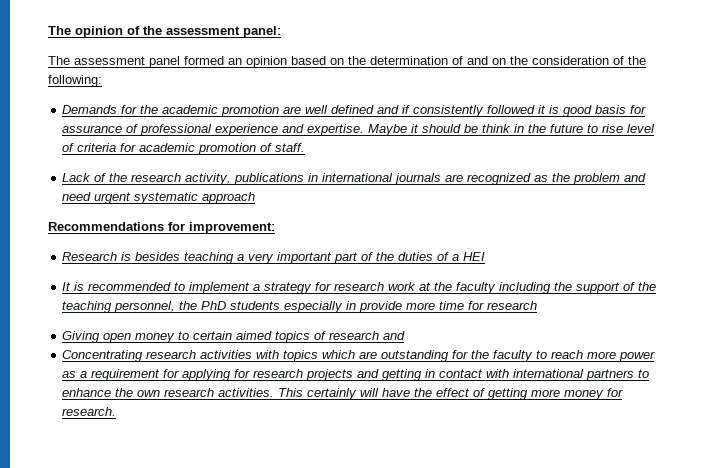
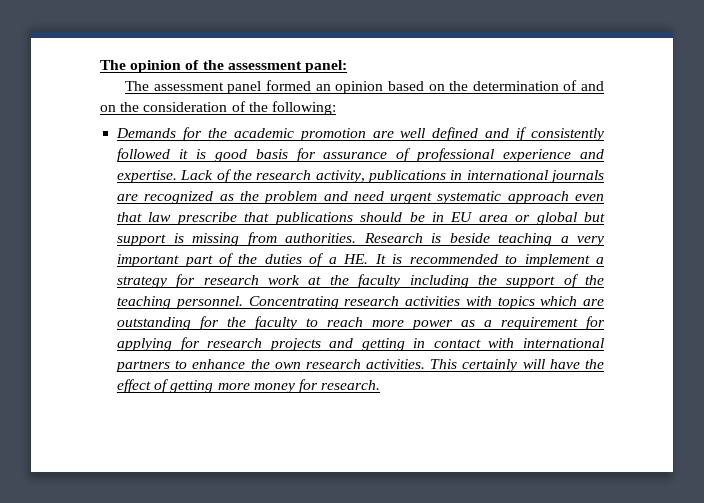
- Demands for the academic promotion are well defined and if consistently followed it is good basis for assurance of professional experience and expertise. Maybe it should be think in the future to rise level of criteria for academic promotion of staff.
- Lack of the research activity, publications in international journals are recognized as the problem and need urgent systematic approach
- Recommendations for improvement:
- Research is besides teaching a very important part of the duties of a HEI
- It is recommended to implement a strategy for research work at the faculty including the support of the teaching personnel, the PhD students especially in provide more time for research
- Giving open money to certain aimed topics of research and
- Concentrating research activities with topics which are outstanding for the faculty to reach more power as a requirement for applying for research projects and getting in contact with international partners to enhance the own research activities.
+ Demands for the academic promotion are well defined and if consistently followed it is good basis for assurance of professional experience and expertise. Lack of the research activity, publications in international journals are recognized as the problem and need urgent systematic approach even that law prescribe that publications should be in EU area or global but support is missing from authorities. Research is beside teaching a very important part of the duties of a HE. It is recommended to implement a strategy for research work at the faculty including the support of the teaching personnel. Concentrating research activities with topics which are outstanding for the faculty to reach more power as a requirement for applying for research projects and getting in contact with international partners to enhance the own research activities.

